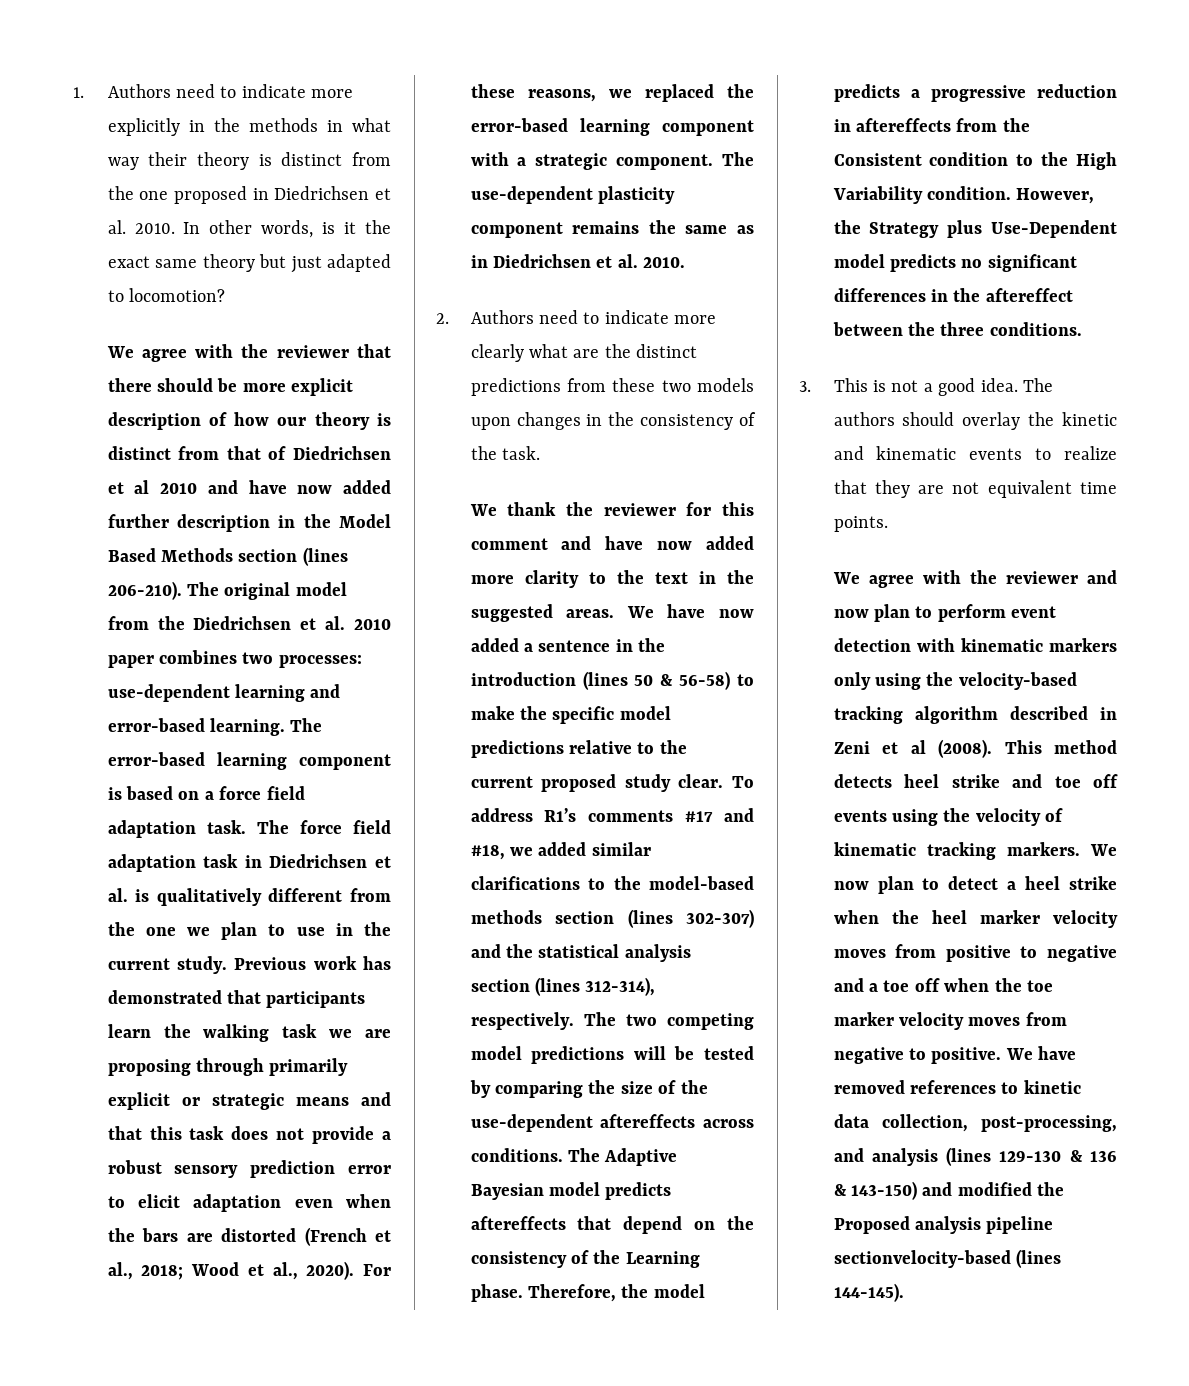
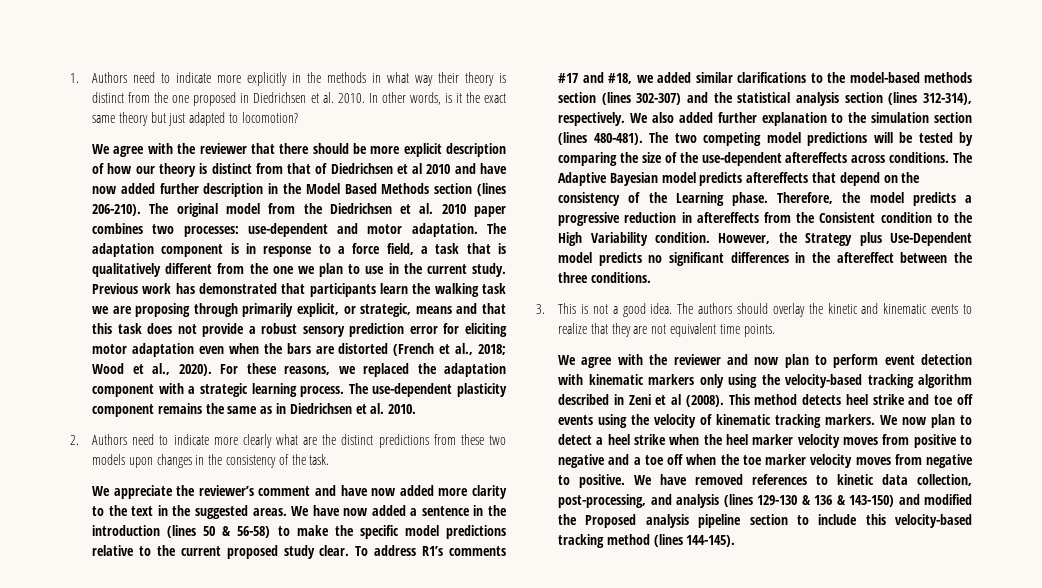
- The original model from the Diedrichsen et al. 2010 paper combines two processes: use-dependent learning and error-based learning. The error-based learning component is based on a force field adaptation task. The force field adaptation task in Diedrichsen et al. is qualitatively different from the one we plan to use in the current study.
+ The original model from the Diedrichsen et al. 2010 paper combines two processes: use-dependent and motor adaptation. The adaptation component is in response to a force field, a task that is qualitatively different from the one we plan to use in the current study.
- Previous work has demonstrated that participants learn the walking task we are proposing through primarily explicit or strategic means and that this task does not provide a robust sensory prediction error to elicit adaptation even when the bars are distorted (French et al., 2018; Wood et al., 2020).
+ Previous work has demonstrated that participants learn the walking task we are proposing through primarily explicit, or strategic, means and that this task does not provide a robust sensory prediction error for eliciting motor adaptation even when the bars are distorted (French et al., 2018; Wood et al., 2020).
- For these reasons, we replaced the error-based learning component with a strategic component.
+ For these reasons, we replaced the adaptation component with a strategic learning process.
- We thank the reviewer for this comment and have now added more clarity to the text in the suggested areas.
+ We appreciate the reviewer’s comment and have now added more clarity to the text in the suggested areas.
+ We also added further explanation to the simulation section (lines 480-481).
- We have removed references to kinetic data collection, post-processing, and analysis (lines 129-130 & 136 & 143-150) and modified the Proposed analysis pipeline sectionvelocity-based (lines 144-145).
+ We have removed references to kinetic data collection, post-processing, and analysis (lines 129-130 & 136 & 143-150) and modified the Proposed analysis pipeline section to include this velocity-based tracking method (lines 144-145).

